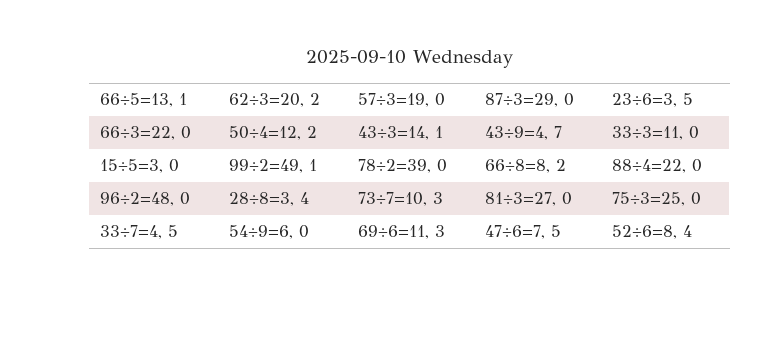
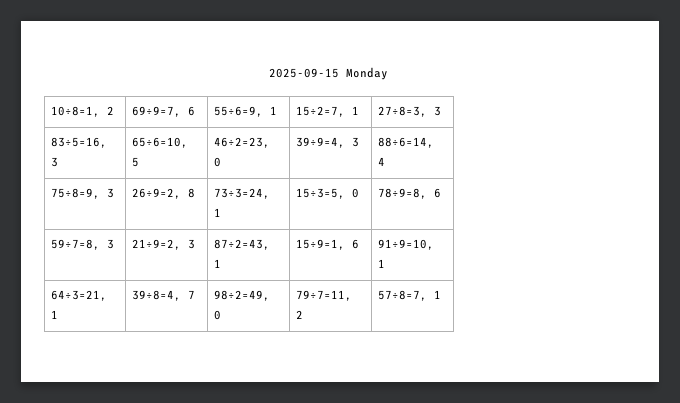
- 2025-09-10 Wednesday
- 66÷5=13, 1 | 62÷3=20, 2 | 57÷3=19, 0 | 87÷3=29, 0 | 23÷6=3, 5
- 66÷3=22, 0 | 50÷4=12, 2 | 43÷3=14, 1 | 43÷9=4, 7 | 33÷3=11, 0
- 15÷5=3, 0 | 99÷2=49, 1 | 78÷2=39, 0 | 66÷8=8, 2 | 88÷4=22, 0
- 96÷2=48, 0 | 28÷8=3, 4 | 73÷7=10, 3 | 81÷3=27, 0 | 75÷3=25, 0
- 33÷7=4, 5 | 54÷9=6, 0 | 69÷6=11, 3 | 47÷6=7, 5 | 52÷6=8, 4
+ 2025-09-15 Monday
+ 10÷8=1, 2 | 69÷9=7, 6 | 55÷6=9, 1 | 15÷2=7, 1 | 27÷8=3, 3
+ 83÷5=16, 3 | 65÷6=10, 5 | 46÷2=23, 0 | 39÷9=4, 3 | 88÷6=14, 4
+ 75÷8=9, 3 | 26÷9=2, 8 | 73÷3=24, 1 | 15÷3=5, 0 | 78÷9=8, 6
+ 59÷7=8, 3 | 21÷9=2, 3 | 87÷2=43, 1 | 15÷9=1, 6 | 91÷9=10, 1
+ 64÷3=21, 1 | 39÷8=4, 7 | 98÷2=49, 0 | 79÷7=11, 2 | 57÷8=7, 1

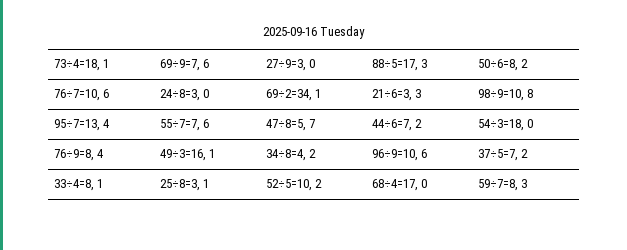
- 2025-09-15 Monday
- 10÷8=1, 2 | 69÷9=7, 6 | 55÷6=9, 1 | 15÷2=7, 1 | 27÷8=3, 3
- 83÷5=16, 3 | 65÷6=10, 5 | 46÷2=23, 0 | 39÷9=4, 3 | 88÷6=14, 4
- 75÷8=9, 3 | 26÷9=2, 8 | 73÷3=24, 1 | 15÷3=5, 0 | 78÷9=8, 6
- 59÷7=8, 3 | 21÷9=2, 3 | 87÷2=43, 1 | 15÷9=1, 6 | 91÷9=10, 1
- 64÷3=21, 1 | 39÷8=4, 7 | 98÷2=49, 0 | 79÷7=11, 2 | 57÷8=7, 1
+ 2025-09-16 Tuesday
+ 73÷4=18, 1 | 69÷9=7, 6 | 27÷9=3, 0 | 88÷5=17, 3 | 50÷6=8, 2
+ 76÷7=10, 6 | 24÷8=3, 0 | 69÷2=34, 1 | 21÷6=3, 3 | 98÷9=10, 8
+ 95÷7=13, 4 | 55÷7=7, 6 | 47÷8=5, 7 | 44÷6=7, 2 | 54÷3=18, 0
+ 76÷9=8, 4 | 49÷3=16, 1 | 34÷8=4, 2 | 96÷9=10, 6 | 37÷5=7, 2
+ 33÷4=8, 1 | 25÷8=3, 1 | 52÷5=10, 2 | 68÷4=17, 0 | 59÷7=8, 3

